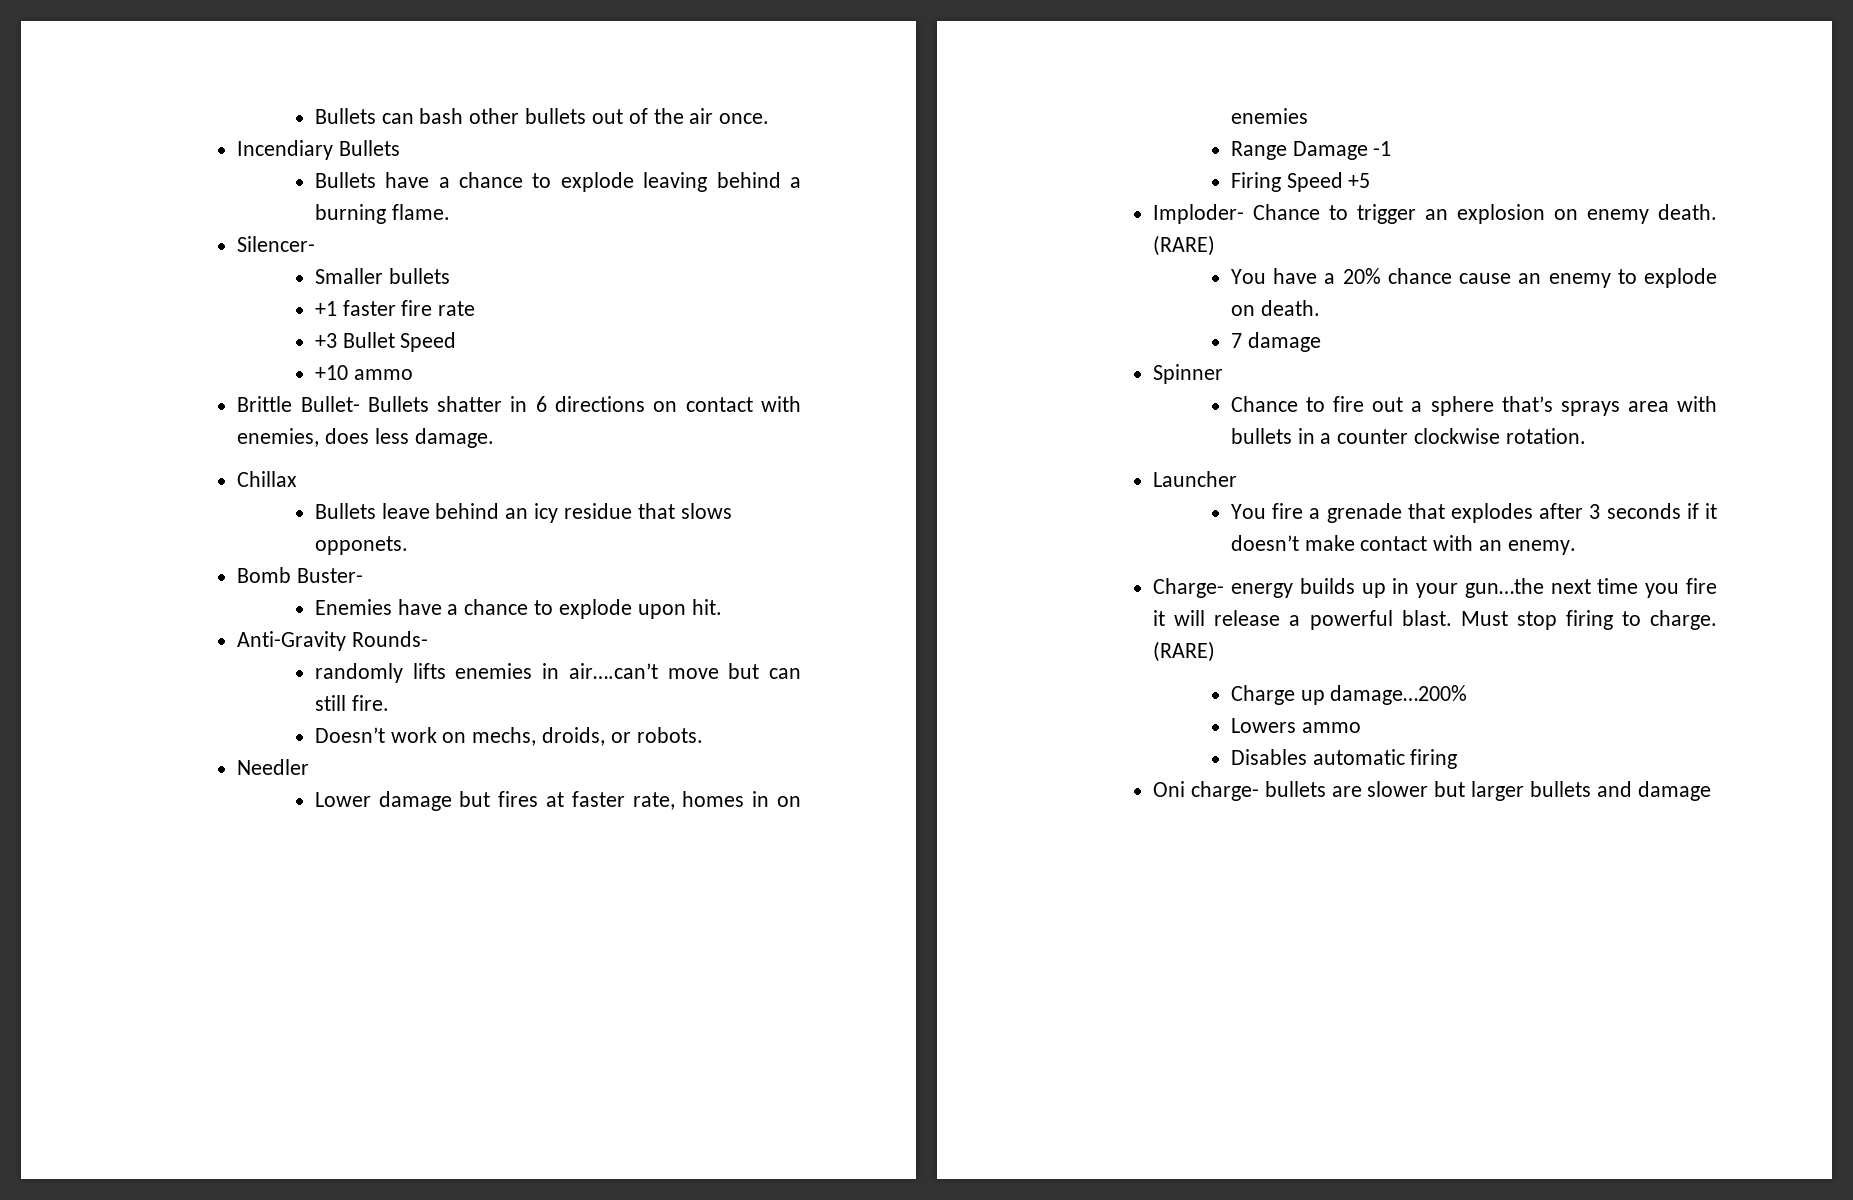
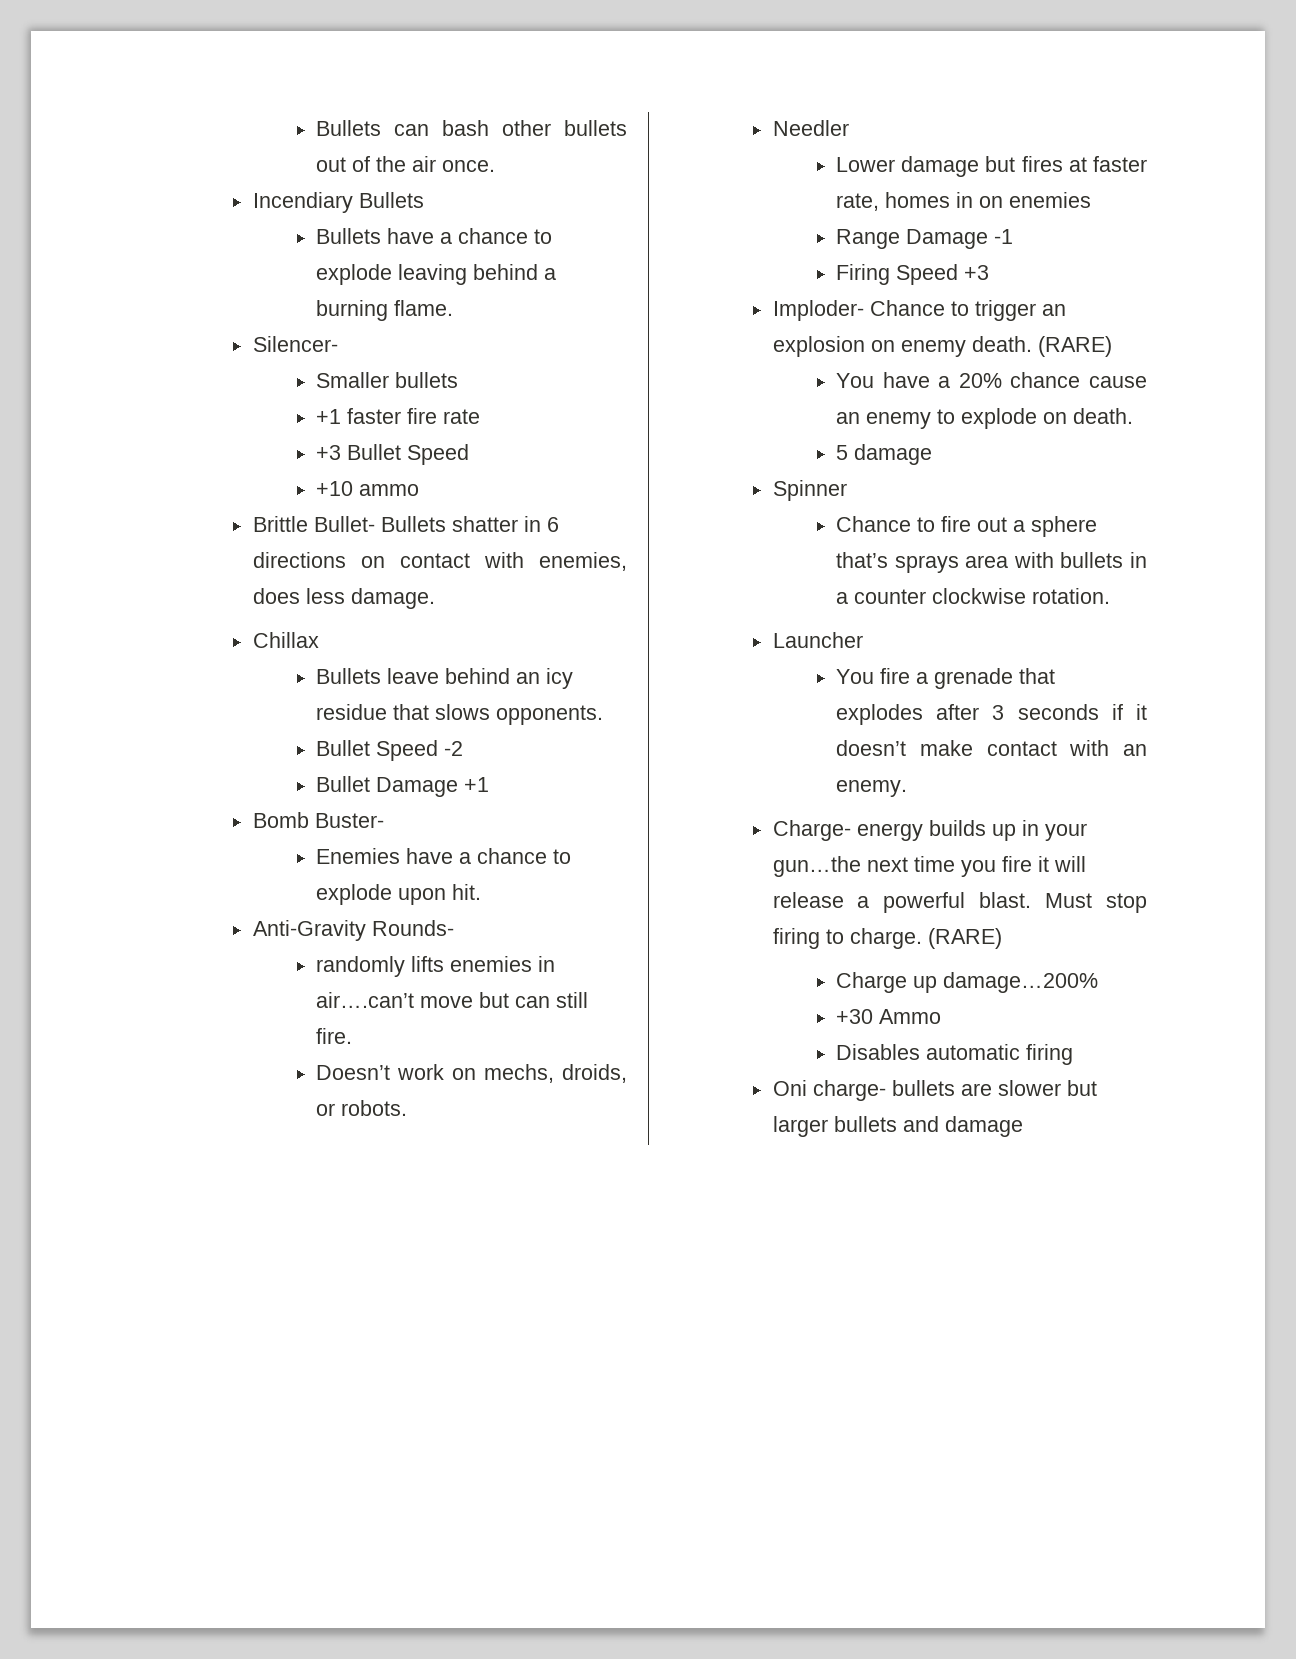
- Bullets leave behind an icy residue that slows opponets.
+ Bullets leave behind an icy residue that slows opponents.
+ Bullet Speed -2
+ Bullet Damage +1
- Firing Speed +5
+ Firing Speed +3
- 7 damage
+ 5 damage
- Lowers ammo
+ +30 Ammo

